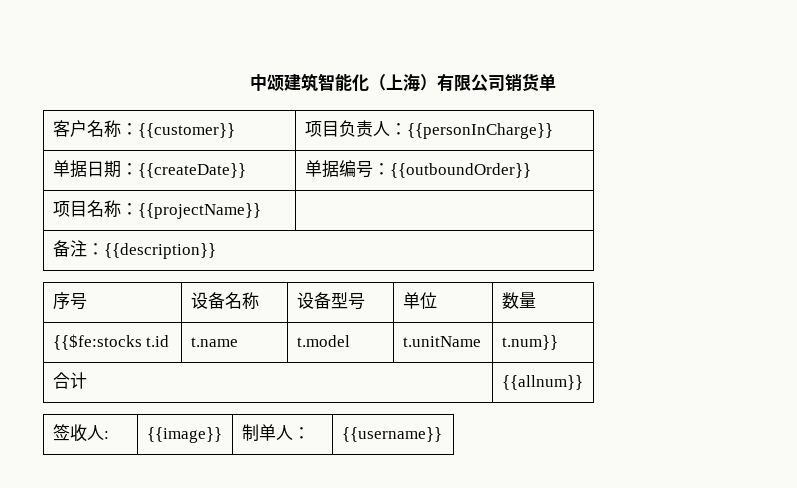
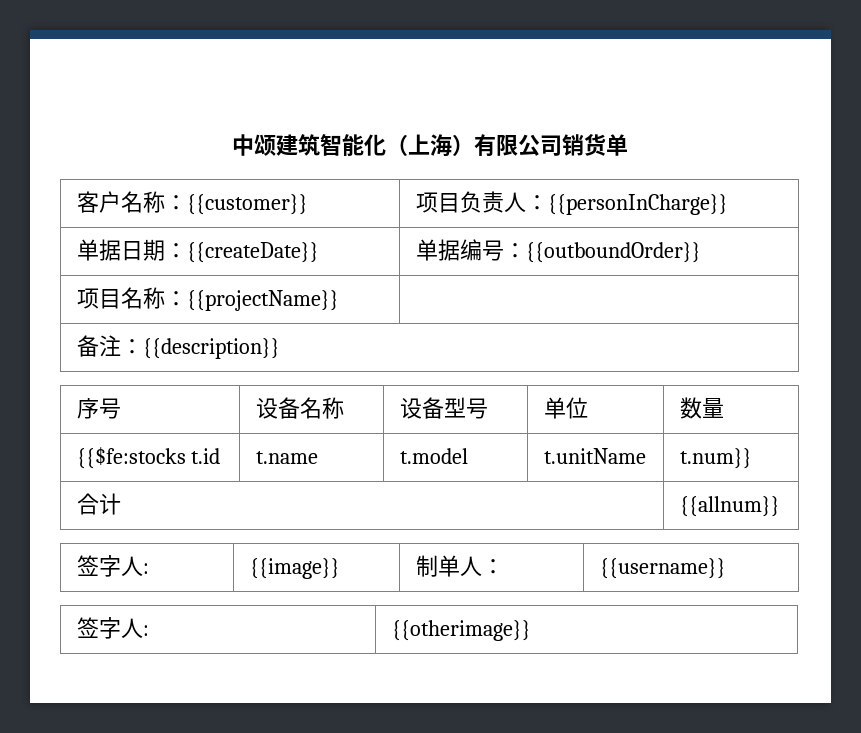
- 签收人: | {{image}} | 制单人： | {{username}}
+ 签字人: | {{image}} | 制单人： | {{username}}
+ 签字人: | {{otherimage}}

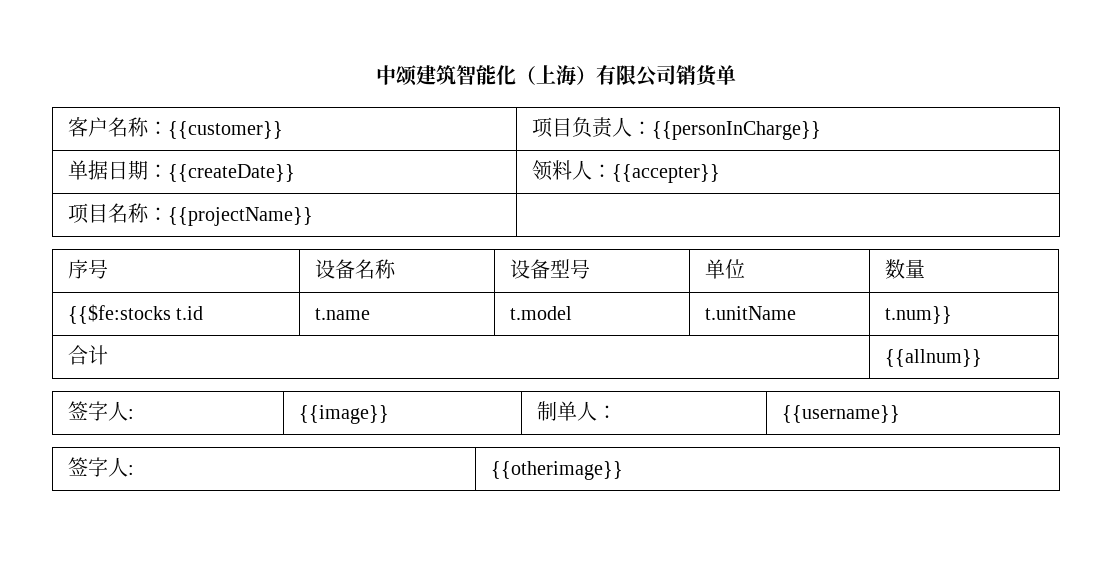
- 单据日期：{{createDate}} | 单据编号：{{outboundOrder}}
+ 单据日期：{{createDate}} | 领料人：{{accepter}}
- 备注：{{description}}

